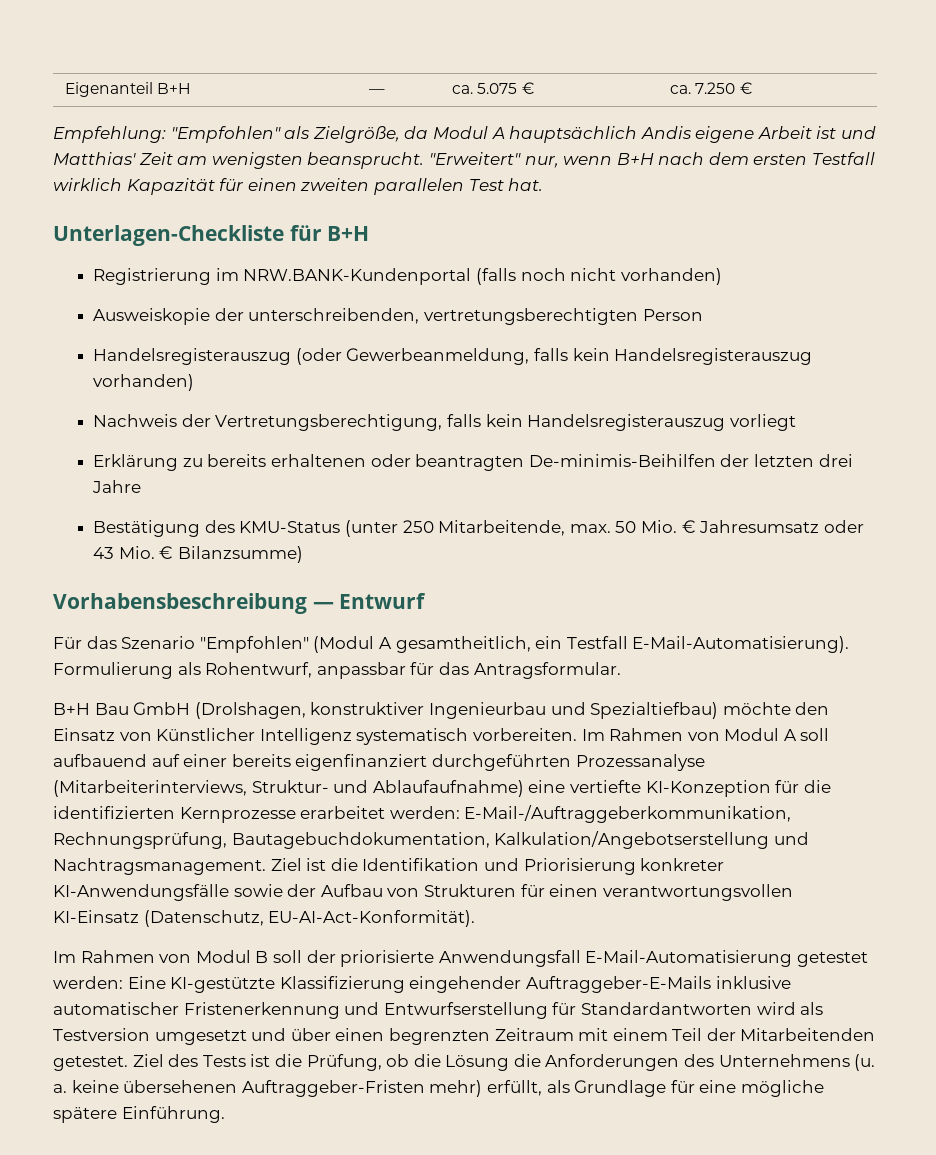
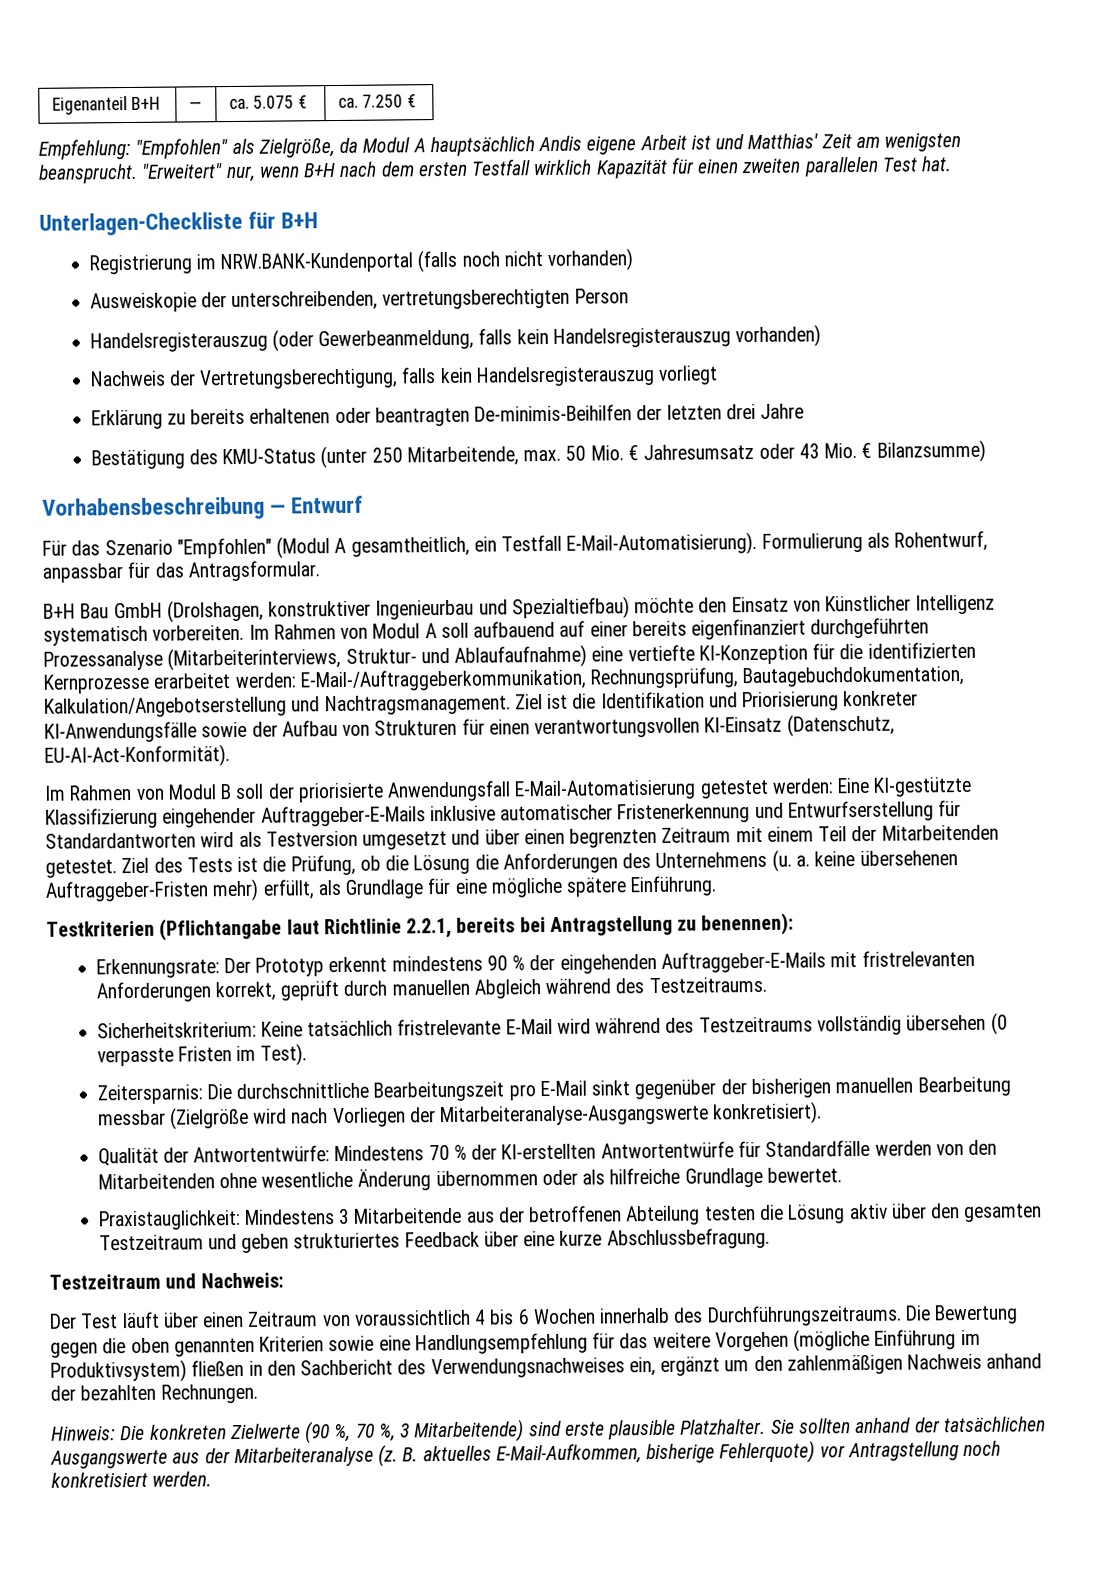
+ Testkriterien (Pflichtangabe laut Richtlinie 2.2.1, bereits bei Antragstellung zu benennen):
+ Erkennungsrate: Der Prototyp erkennt mindestens 90 % der eingehenden Auftraggeber-E-Mails mit fristrelevanten Anforderungen korrekt, geprüft durch manuellen Abgleich während des Testzeitraums.
+ Sicherheitskriterium: Keine tatsächlich fristrelevante E-Mail wird während des Testzeitraums vollständig übersehen (0 verpasste Fristen im Test).
+ Zeitersparnis: Die durchschnittliche Bearbeitungszeit pro E-Mail sinkt gegenüber der bisherigen manuellen Bearbeitung messbar (Zielgröße wird nach Vorliegen der Mitarbeiteranalyse-Ausgangswerte konkretisiert).
+ Qualität der Antwortentwürfe: Mindestens 70 % der KI-erstellten Antwortentwürfe für Standardfälle werden von den Mitarbeitenden ohne wesentliche Änderung übernommen oder als hilfreiche Grundlage bewertet.
+ Praxistauglichkeit: Mindestens 3 Mitarbeitende aus der betroffenen Abteilung testen die Lösung aktiv über den gesamten Testzeitraum und geben strukturiertes Feedback über eine kurze Abschlussbefragung.
+ Testzeitraum und Nachweis:
+ Der Test läuft über einen Zeitraum von voraussichtlich 4 bis 6 Wochen innerhalb des Durchführungszeitraums. Die Bewertung gegen die oben genannten Kriterien sowie eine Handlungsempfehlung für das weitere Vorgehen (mögliche Einführung im Produktivsystem) fließen in den Sachbericht des Verwendungsnachweises ein, ergänzt um den zahlenmäßigen Nachweis anhand der bezahlten Rechnungen.
+ Hinweis: Die konkreten Zielwerte (90 %, 70 %, 3 Mitarbeitende) sind erste plausible Platzhalter. Sie sollten anhand der tatsächlichen Ausgangswerte aus der Mitarbeiteranalyse (z. B. aktuelles E-Mail-Aufkommen, bisherige Fehlerquote) vor Antragstellung noch konkretisiert werden.

